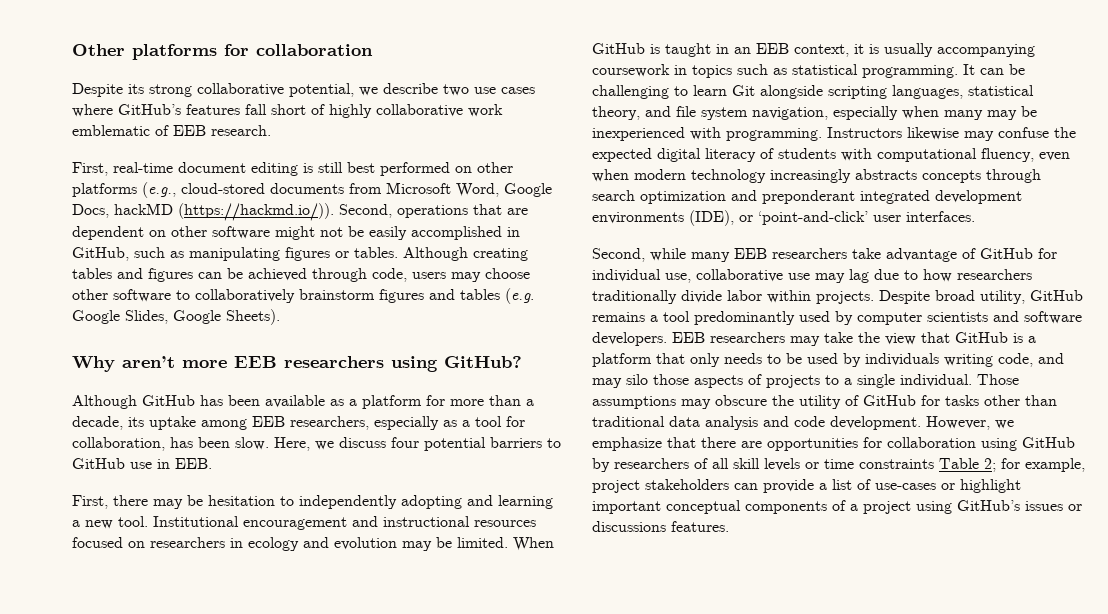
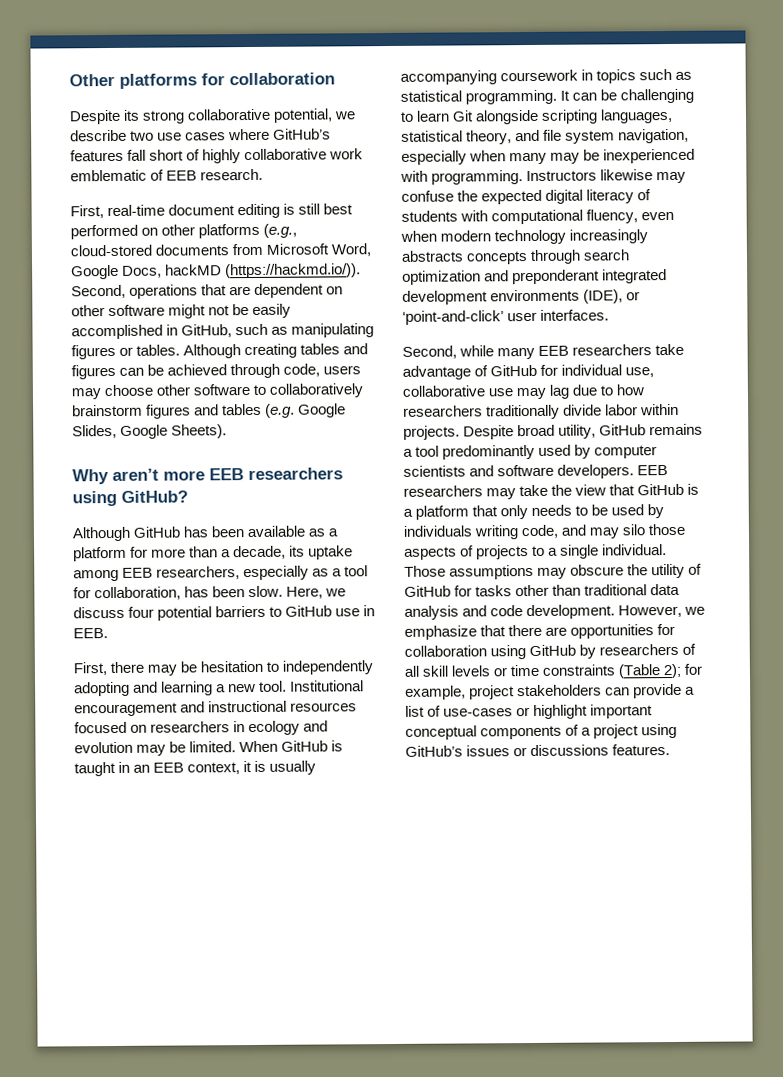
- However, we emphasize that there are opportunities for collaboration using GitHub by researchers of all skill levels or time constraints Table 2; for example, project stakeholders can provide a list of use-cases or highlight important conceptual components of a project using GitHub’s issues or discussions features.
+ However, we emphasize that there are opportunities for collaboration using GitHub by researchers of all skill levels or time constraints (Table 2); for example, project stakeholders can provide a list of use-cases or highlight important conceptual components of a project using GitHub’s issues or discussions features.

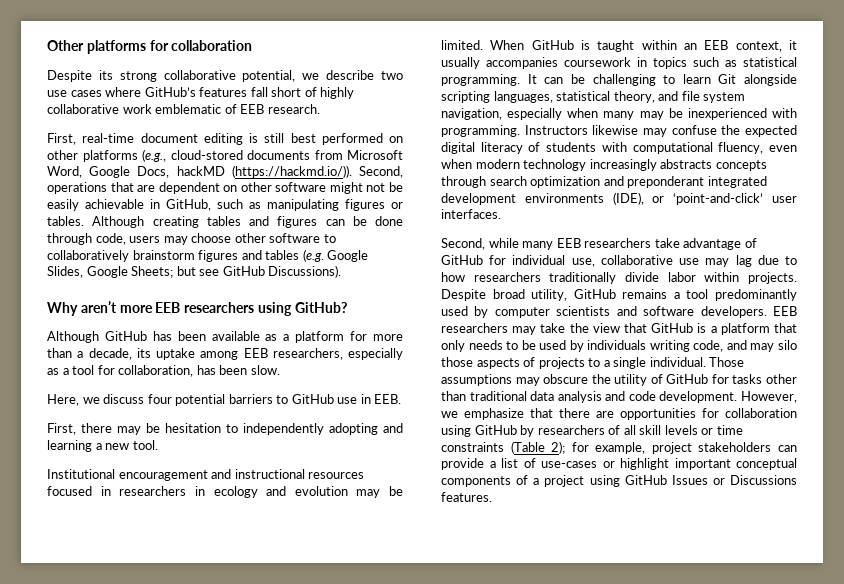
- First, real-time document editing is still best performed on other platforms (e.g., cloud-stored documents from Microsoft Word, Google Docs, hackMD (https://hackmd.io/)). Second, operations that are dependent on other software might not be easily accomplished in GitHub, such as manipulating figures or tables.
+ First, real-time document editing is still best performed on other platforms (e.g., cloud-stored documents from Microsoft Word, Google Docs, hackMD (https://hackmd.io/)). Second, operations that are dependent on other software might not be easily achievable in GitHub, such as manipulating figures or tables.
- Although creating tables and figures can be achieved through code, users may choose other software to collaboratively brainstorm figures and tables (e.g. Google Slides, Google Sheets).
+ Although creating tables and figures can be done through code, users may choose other software to collaboratively brainstorm figures and tables (e.g. Google Slides, Google Sheets; but see GitHub Discussions).
- Although GitHub has been available as a platform for more than a decade, its uptake among EEB researchers, especially as a tool for collaboration, has been slow. Here, we discuss four potential barriers to GitHub use in EEB.
+ Although GitHub has been available as a platform for more than a decade, its uptake among EEB researchers, especially as a tool for collaboration, has been slow.
+ Here, we discuss four potential barriers to GitHub use in EEB.
- First, there may be hesitation to independently adopting and learning a new tool. Institutional encouragement and instructional resources focused on researchers in ecology and evolution may be limited.
+ First, there may be hesitation to independently adopting and learning a new tool.
+ Institutional encouragement and instructional resources focused in researchers in ecology and evolution may be limited.
- When GitHub is taught in an EEB context, it is usually accompanying coursework in topics such as statistical programming.
+ When GitHub is taught within an EEB context, it usually accompanies coursework in topics such as statistical programming.
- However, we emphasize that there are opportunities for collaboration using GitHub by researchers of all skill levels or time constraints (Table 2); for example, project stakeholders can provide a list of use-cases or highlight important conceptual components of a project using GitHub’s issues or discussions features.
+ However, we emphasize that there are opportunities for collaboration using GitHub by researchers of all skill levels or time constraints (Table 2); for example, project stakeholders can provide a list of use-cases or highlight important conceptual components of a project using GitHub Issues or Discussions features.

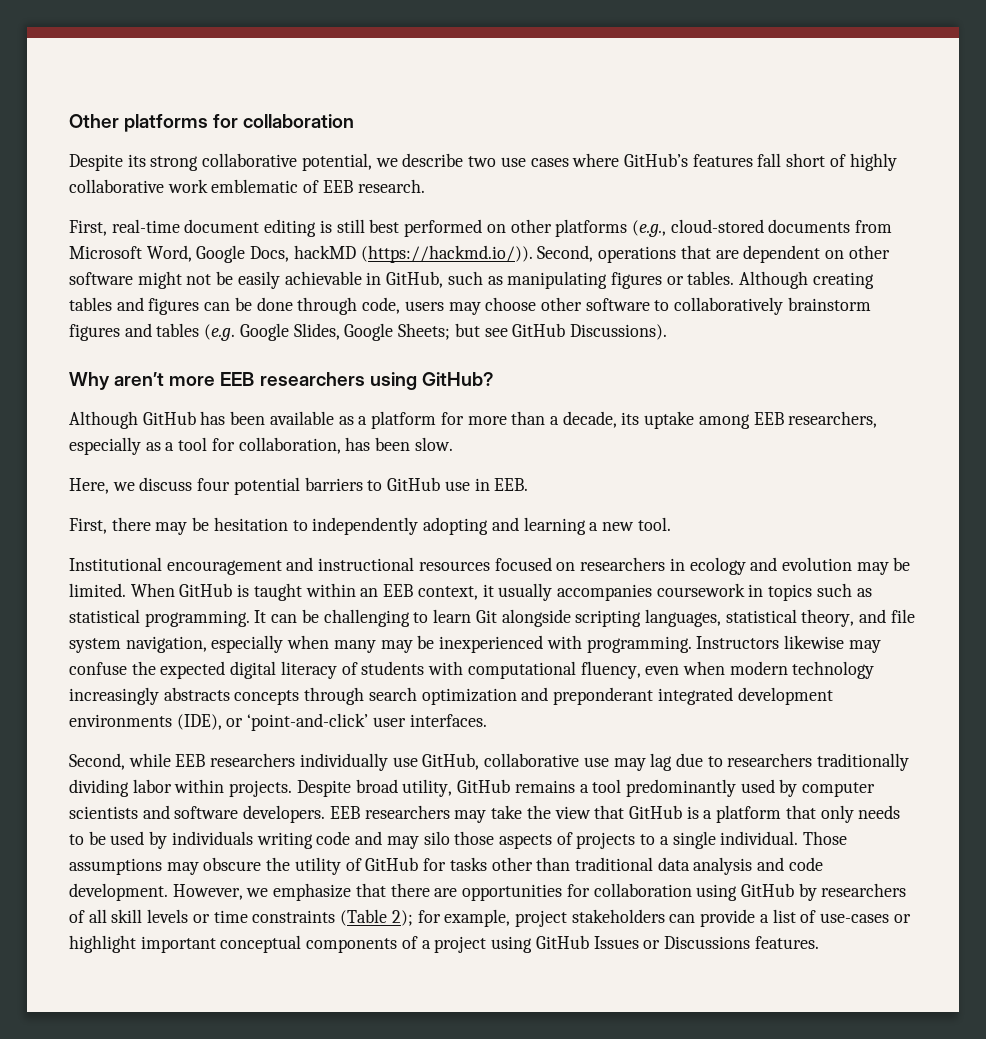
- Institutional encouragement and instructional resources focused in researchers in ecology and evolution may be limited.
+ Institutional encouragement and instructional resources focused on researchers in ecology and evolution may be limited.
- Second, while many EEB researchers take advantage of GitHub for individual use, collaborative use may lag due to how researchers traditionally divide labor within projects.
+ Second, while EEB researchers individually use GitHub, collaborative use may lag due to researchers traditionally dividing labor within projects.
- EEB researchers may take the view that GitHub is a platform that only needs to be used by individuals writing code, and may silo those aspects of projects to a single individual.
+ EEB researchers may take the view that GitHub is a platform that only needs to be used by individuals writing code and may silo those aspects of projects to a single individual.

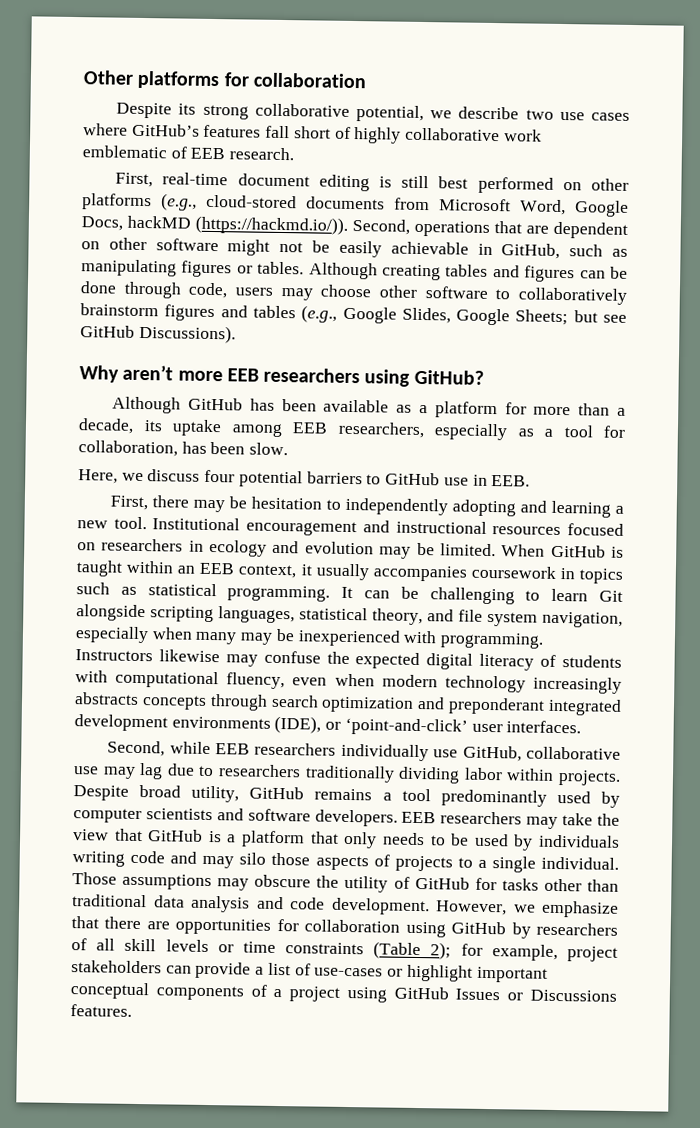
- Although creating tables and figures can be done through code, users may choose other software to collaboratively brainstorm figures and tables (e.g. Google Slides, Google Sheets; but see GitHub Discussions).
+ Although creating tables and figures can be done through code, users may choose other software to collaboratively brainstorm figures and tables (e.g., Google Slides, Google Sheets; but see GitHub Discussions).
- First, there may be hesitation to independently adopting and learning a new tool.
- Institutional encouragement and instructional resources focused on researchers in ecology and evolution may be limited.
+ First, there may be hesitation to independently adopting and learning a new tool. Institutional encouragement and instructional resources focused on researchers in ecology and evolution may be limited.

